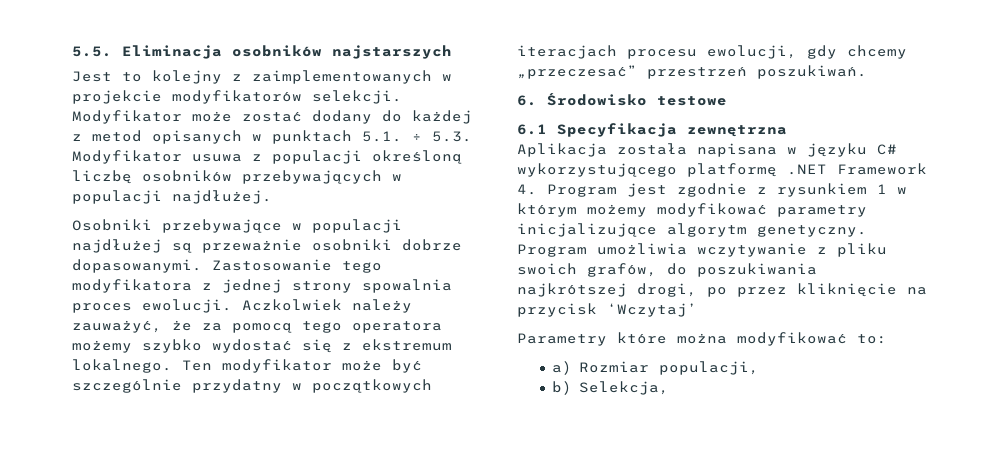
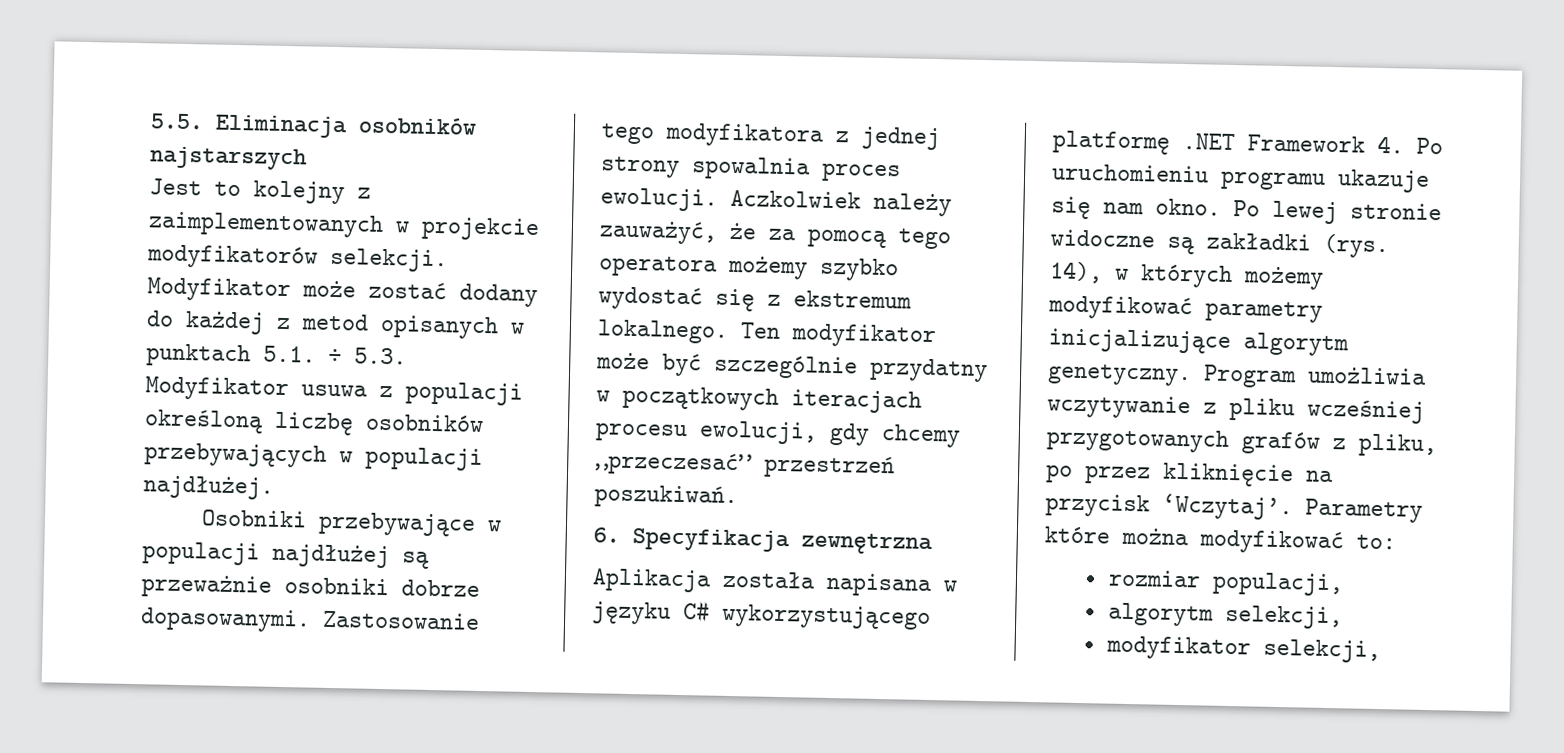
- 6. Środowisko testowe
- 6.1 Specyfikacja zewnętrzna
+ 6. Specyfikacja zewnętrzna
- Aplikacja została napisana w języku C# wykorzystującego platformę .NET Framework 4. Program jest zgodnie z rysunkiem 1 w którym możemy modyfikować parametry inicjalizujące algorytm genetyczny.
+ Aplikacja została napisana w języku C# wykorzystującego platformę .NET Framework 4. Po uruchomieniu programu ukazuje się nam okno. Po lewej stronie widoczne są zakładki (rys. 14), w których możemy modyfikować parametry inicjalizujące algorytm genetyczny.
- Program umożliwia wczytywanie z pliku swoich grafów, do poszukiwania najkrótszej drogi, po przez kliknięcie na przycisk ‘Wczytaj’
- Parametry które można modyfikować to:
+ Program umożliwia wczytywanie z pliku wcześniej przygotowanych grafów z pliku, po przez kliknięcie na przycisk ‘Wczytaj’. Parametry które można modyfikować to:
- a) Rozmiar populacji,
+ rozmiar populacji,
- b) Selekcja,
+ algorytm selekcji,
+ modyfikator selekcji,

